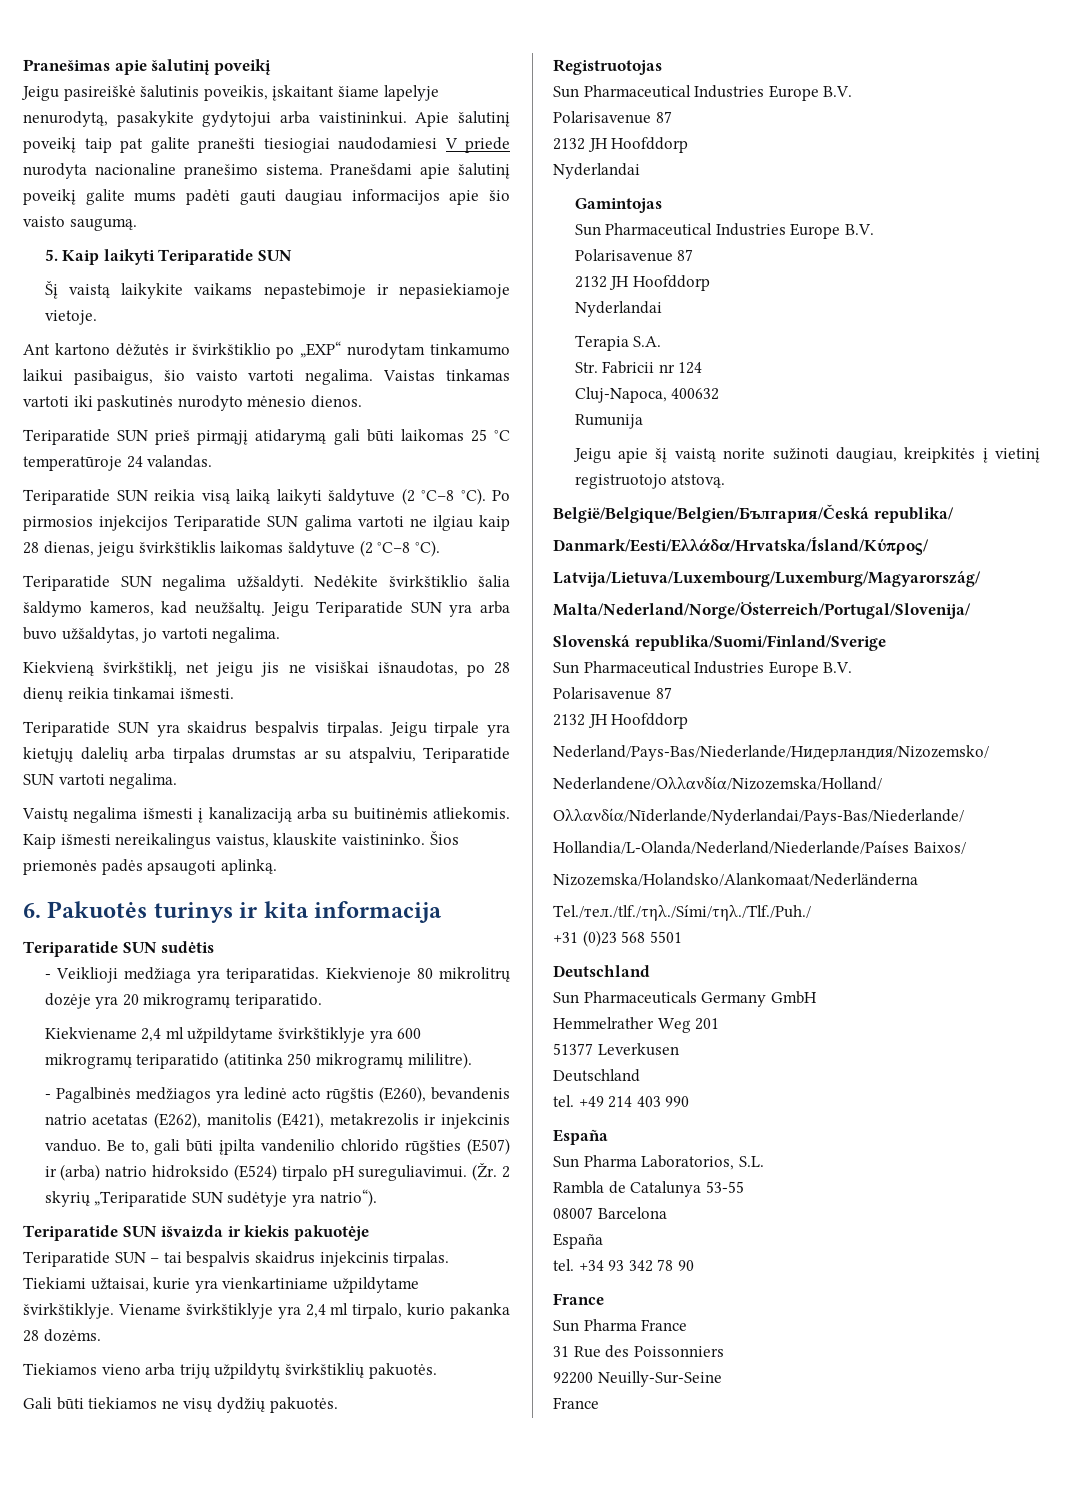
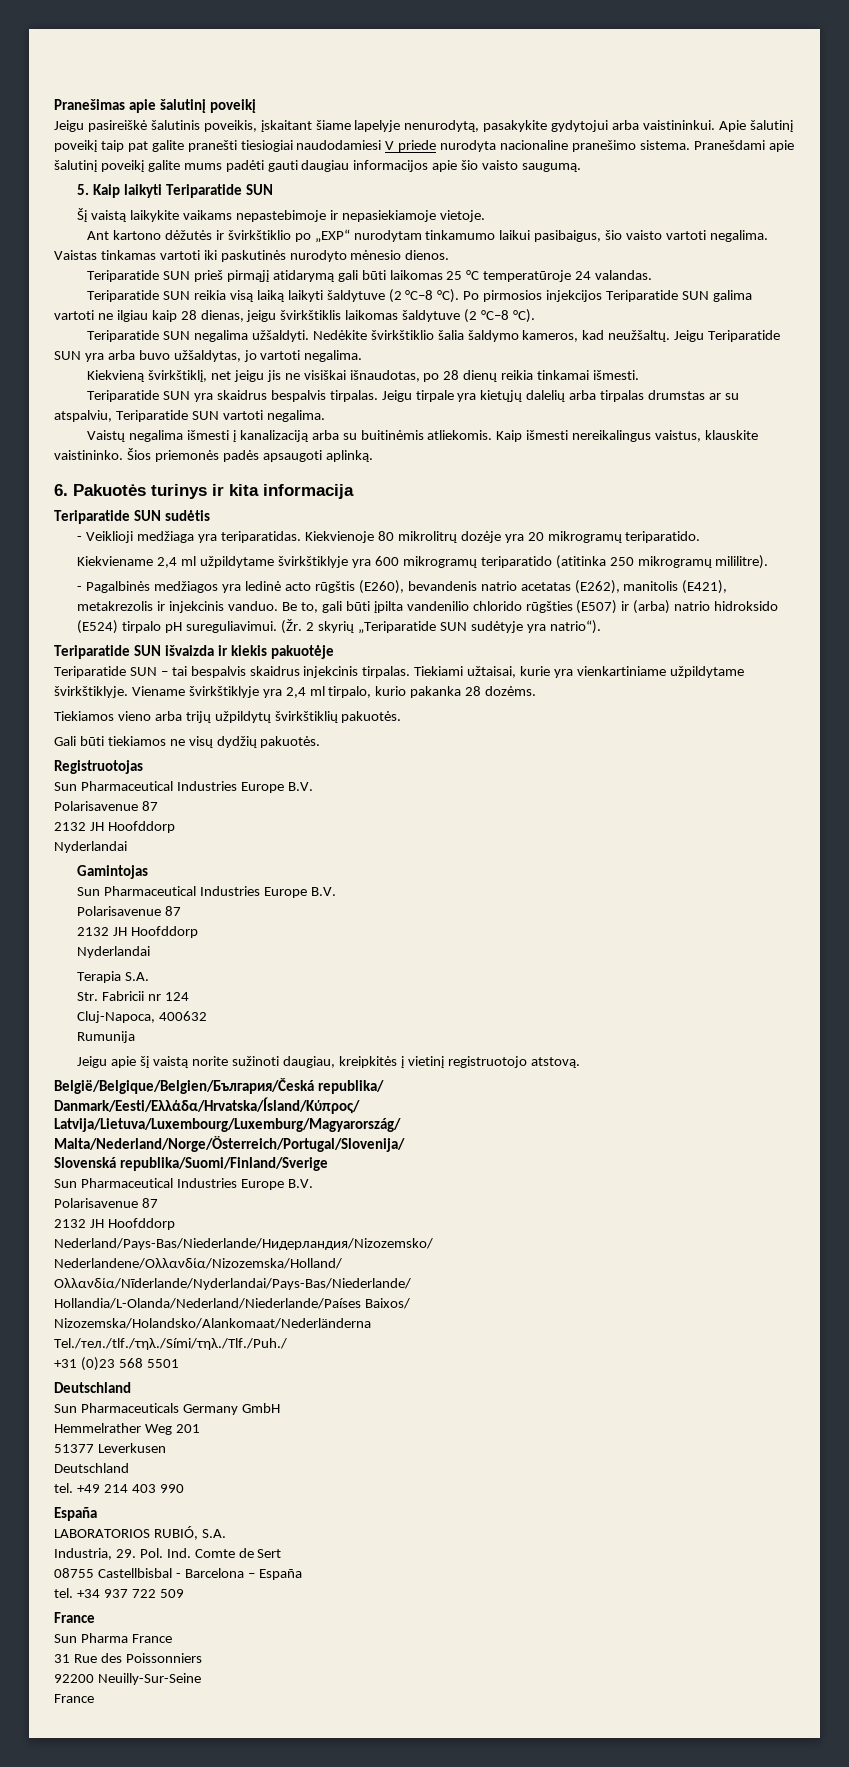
- Sun Pharma Laboratorios, S.L.
- Rambla de Catalunya 53-55
- 08007 Barcelona
- España
+ LABORATORIOS RUBIÓ, S.A.
+ Industria, 29. Pol. Ind. Comte de Sert
+ 08755 Castellbisbal - Barcelona – España
- +34 93 342 78 90
+ +34 937 722 509

